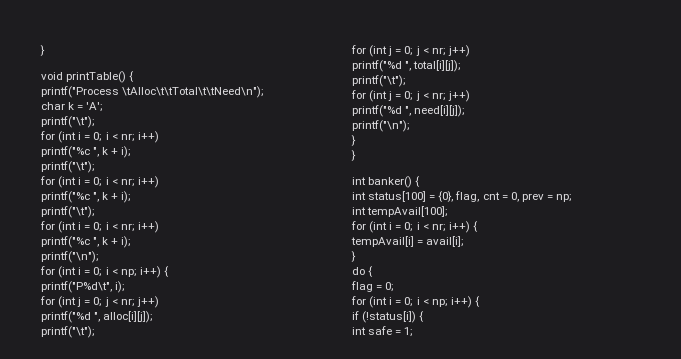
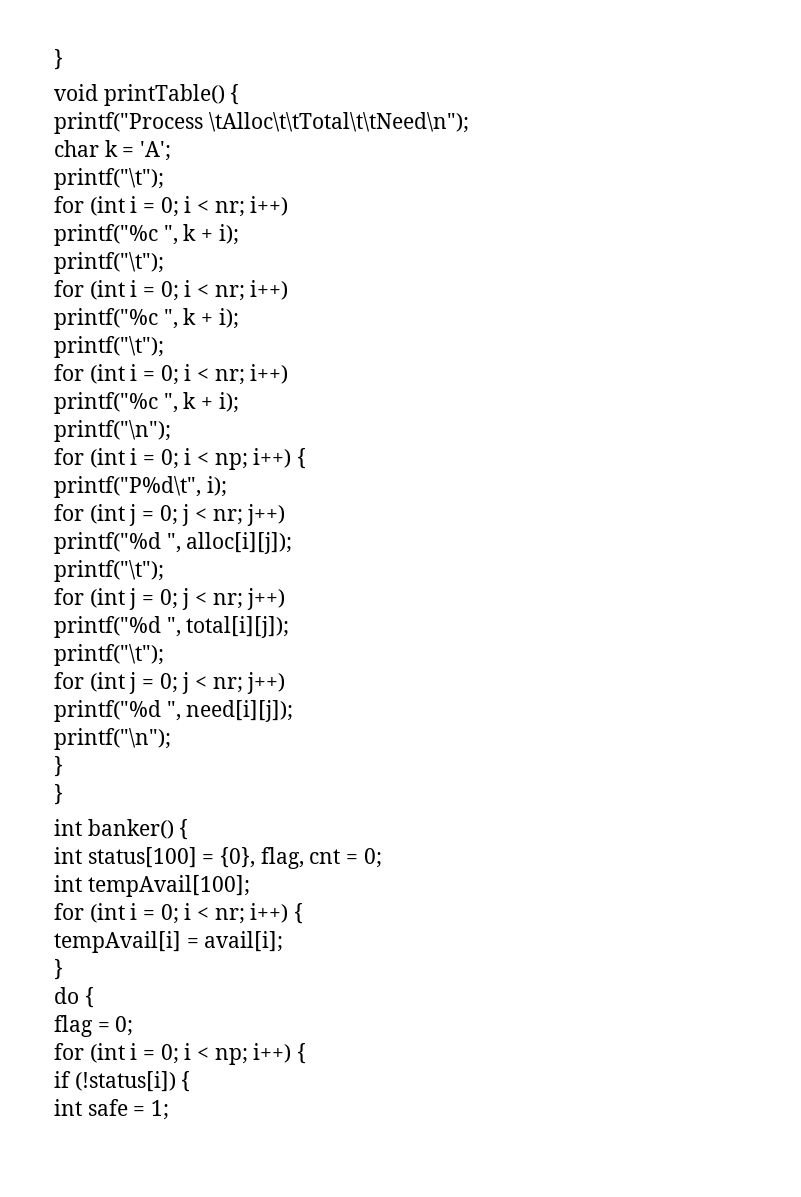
- int status[100] = {0}, flag, cnt = 0, prev = np;
+ int status[100] = {0}, flag, cnt = 0;

